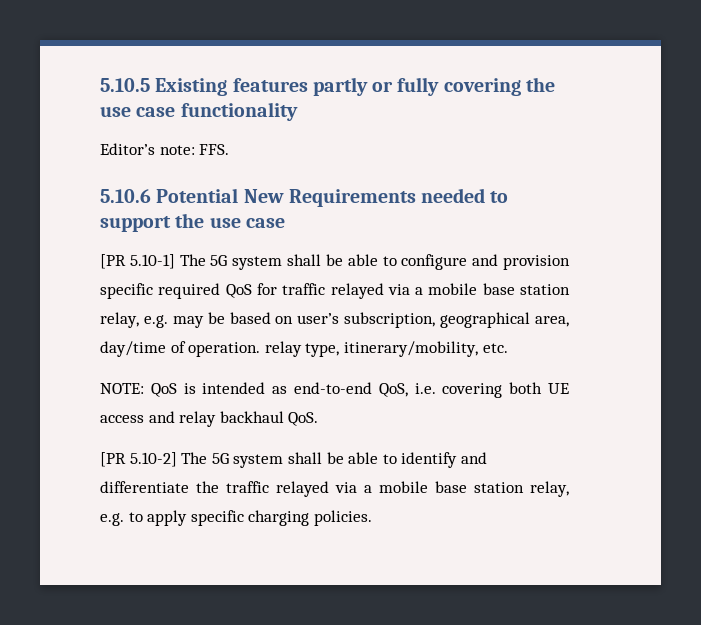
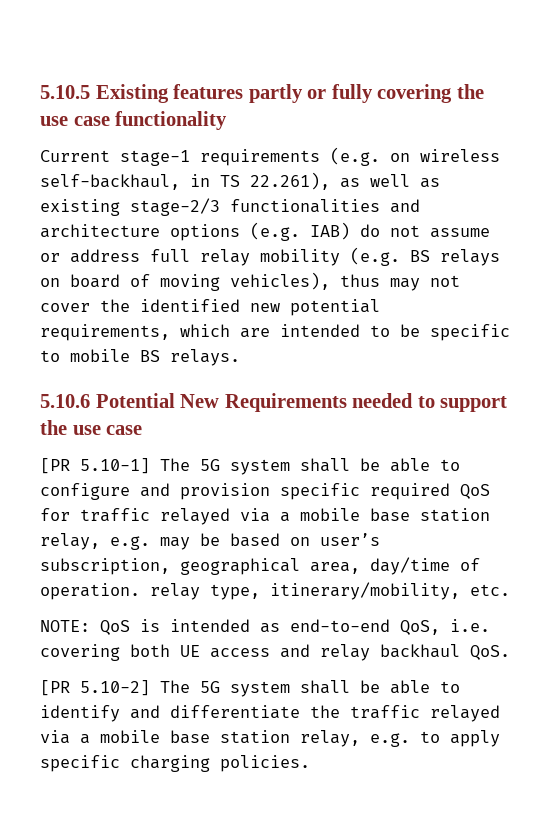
- Editor’s note: FFS.
+ Current stage-1 requirements (e.g. on wireless self-backhaul, in TS 22.261), as well as existing stage-2/3 functionalities and architecture options (e.g. IAB) do not assume or address full relay mobility (e.g. BS relays on board of moving vehicles), thus may not cover the identified new potential requirements, which are intended to be specific to mobile BS relays.

